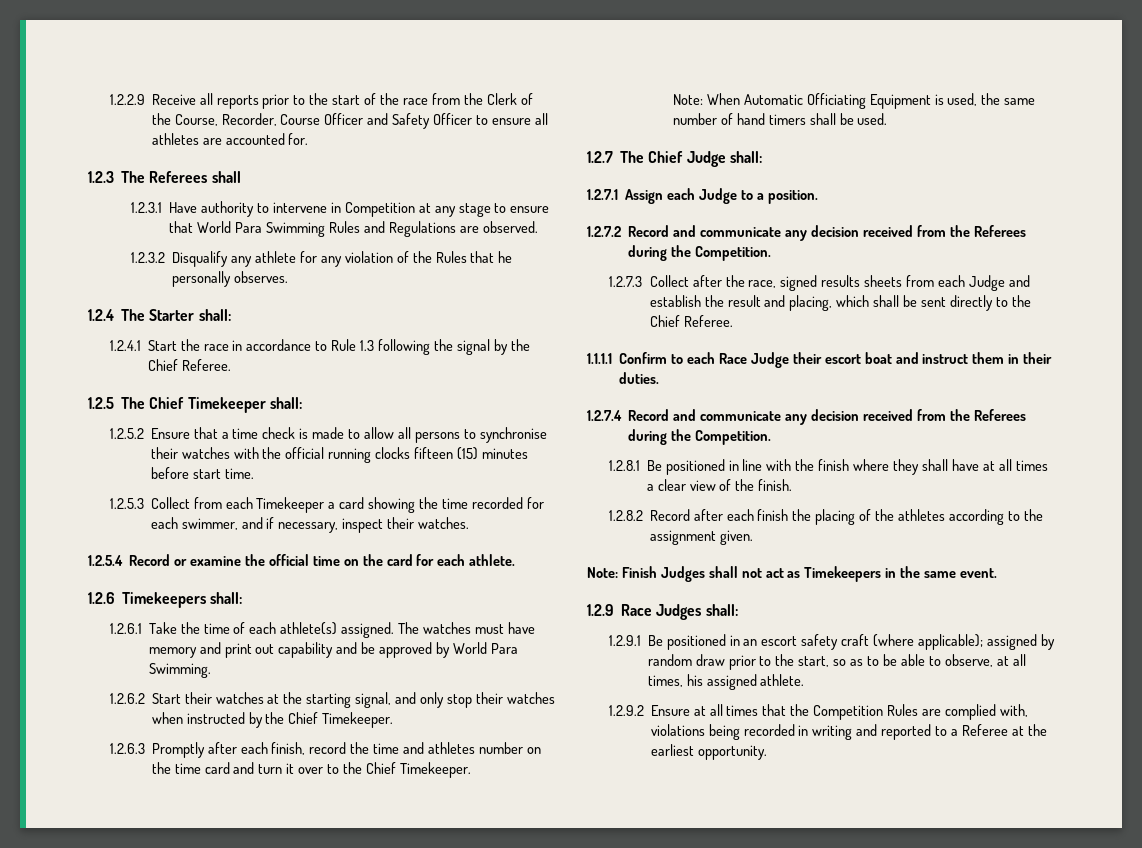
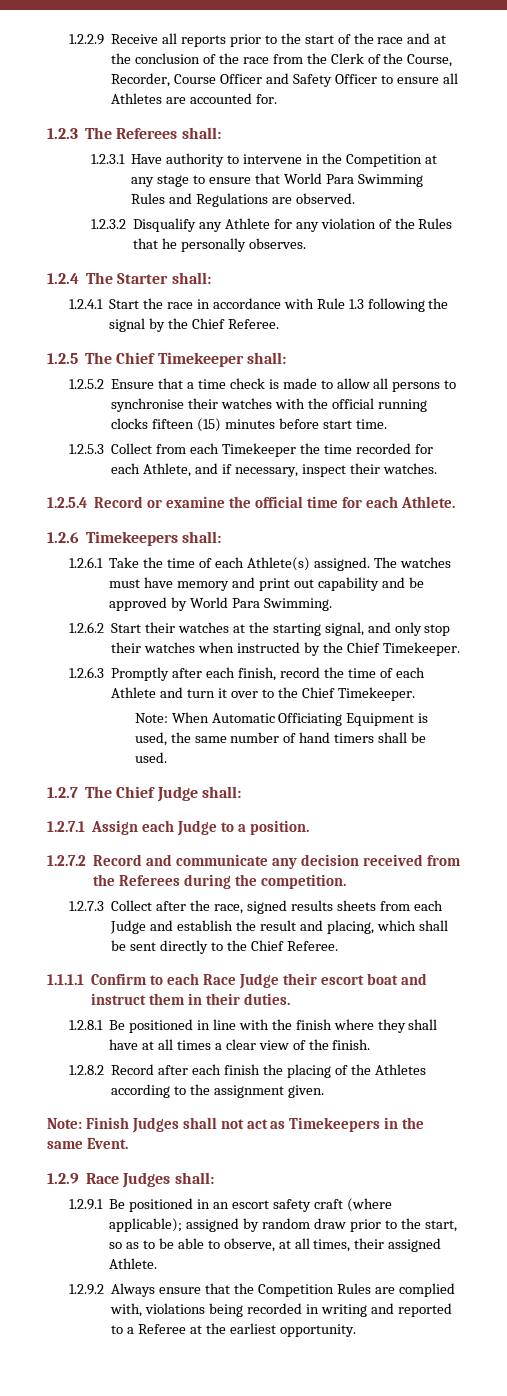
- 1.2.2.9 Receive all reports prior to the start of the race from the Clerk of the Course, Recorder, Course Officer and Safety Officer to ensure all athletes are accounted for.
+ 1.2.2.9 Receive all reports prior to the start of the race and at the conclusion of the race from the Clerk of the Course, Recorder, Course Officer and Safety Officer to ensure all Athletes are accounted for.
- 1.2.3 The Referees shall
+ 1.2.3 The Referees shall:
- 1.2.3.1 Have authority to intervene in Competition at any stage to ensure that World Para Swimming Rules and Regulations are observed.
+ 1.2.3.1 Have authority to intervene in the Competition at any stage to ensure that World Para Swimming Rules and Regulations are observed.
- 1.2.3.2 Disqualify any athlete for any violation of the Rules that he personally observes.
+ 1.2.3.2 Disqualify any Athlete for any violation of the Rules that he personally observes.
- 1.2.4.1 Start the race in accordance to Rule 1.3 following the signal by the Chief Referee.
+ 1.2.4.1 Start the race in accordance with Rule 1.3 following the signal by the Chief Referee.
- 1.2.5.3 Collect from each Timekeeper a card showing the time recorded for each swimmer, and if necessary, inspect their watches.
+ 1.2.5.3 Collect from each Timekeeper the time recorded for each Athlete, and if necessary, inspect their watches.
- 1.2.5.4 Record or examine the official time on the card for each athlete.
+ 1.2.5.4 Record or examine the official time for each Athlete.
- 1.2.6.1 Take the time of each athlete(s) assigned.
+ 1.2.6.1 Take the time of each Athlete(s) assigned.
- 1.2.6.3 Promptly after each finish, record the time and athletes number on the time card and turn it over to the Chief Timekeeper.
+ 1.2.6.3 Promptly after each finish, record the time of each Athlete and turn it over to the Chief Timekeeper.
- 1.2.7.2 Record and communicate any decision received from the Referees during the Competition.
+ 1.2.7.2 Record and communicate any decision received from the Referees during the competition.
- 1.2.7.4 Record and communicate any decision received from the Referees during the Competition.
- 1.2.8.2 Record after each finish the placing of the athletes according to the assignment given.
+ 1.2.8.2 Record after each finish the placing of the Athletes according to the assignment given.
- Note: Finish Judges shall not act as Timekeepers in the same event.
+ Note: Finish Judges shall not act as Timekeepers in the same Event.
- 1.2.9.1 Be positioned in an escort safety craft (where applicable); assigned by random draw prior to the start, so as to be able to observe, at all times, his assigned athlete.
- 1.2.9.2 Ensure at all times that the Competition Rules are complied with, violations being recorded in writing and reported to a Referee at the earliest opportunity.
+ 1.2.9.1 Be positioned in an escort safety craft (where applicable); assigned by random draw prior to the start, so as to be able to observe, at all times, their assigned Athlete.
+ 1.2.9.2 Always ensure that the Competition Rules are complied with, violations being recorded in writing and reported to a Referee at the earliest opportunity.

